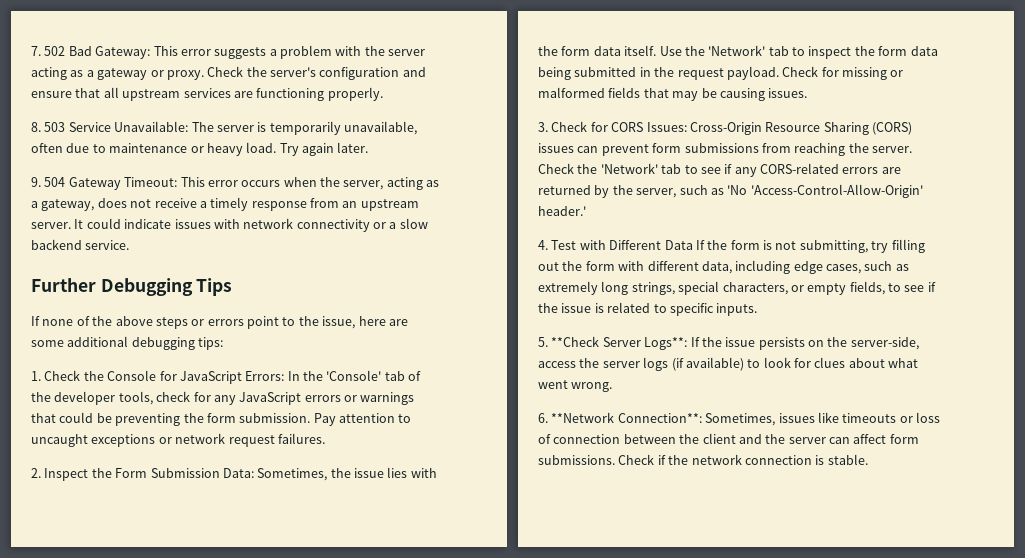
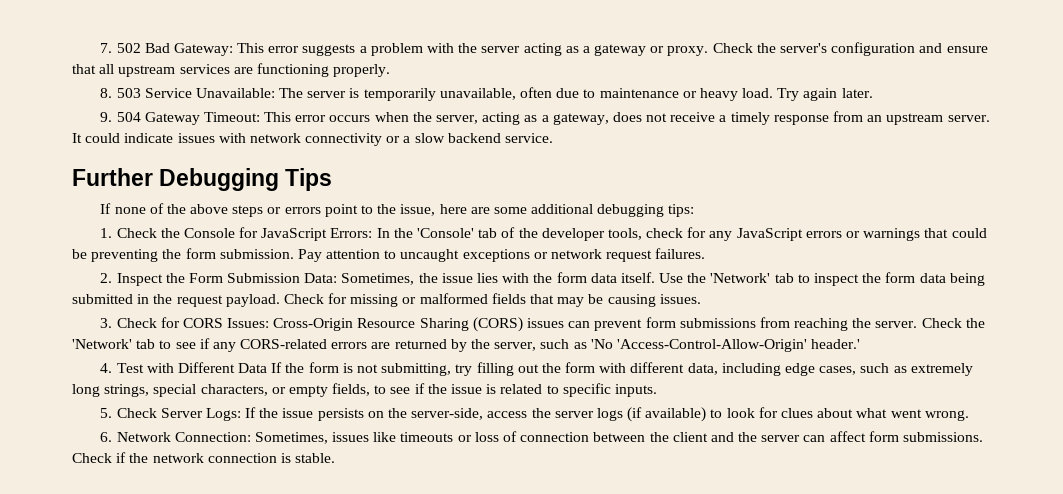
- 5. **Check Server Logs**: If the issue persists on the server-side, access the server logs (if available) to look for clues about what went wrong.
+ 5. Check Server Logs: If the issue persists on the server-side, access the server logs (if available) to look for clues about what went wrong.
- 6. **Network Connection**: Sometimes, issues like timeouts or loss of connection between the client and the server can affect form submissions.
+ 6. Network Connection: Sometimes, issues like timeouts or loss of connection between the client and the server can affect form submissions.

